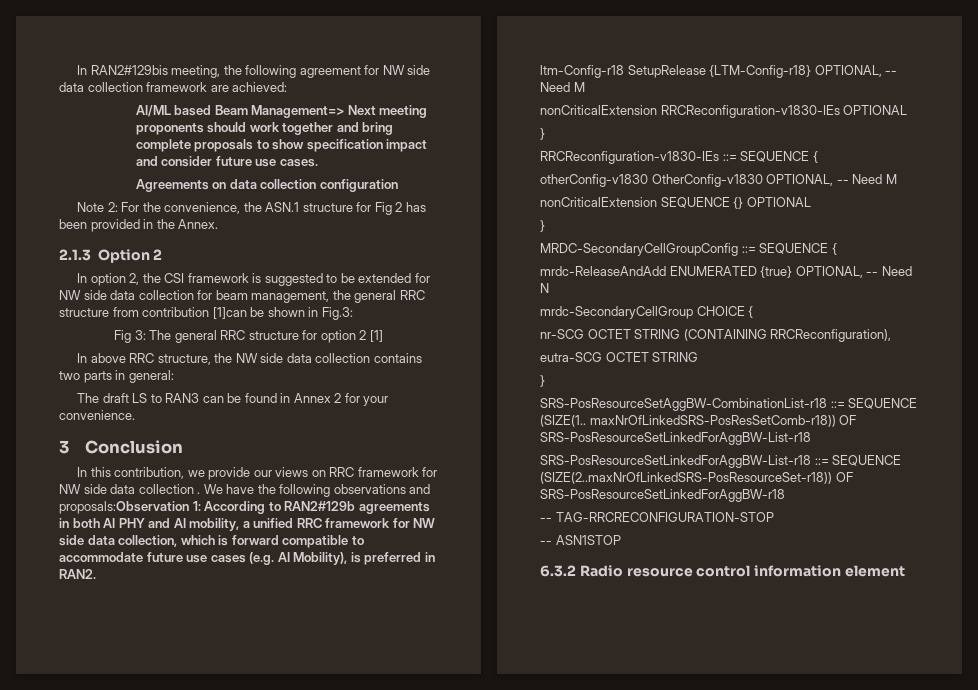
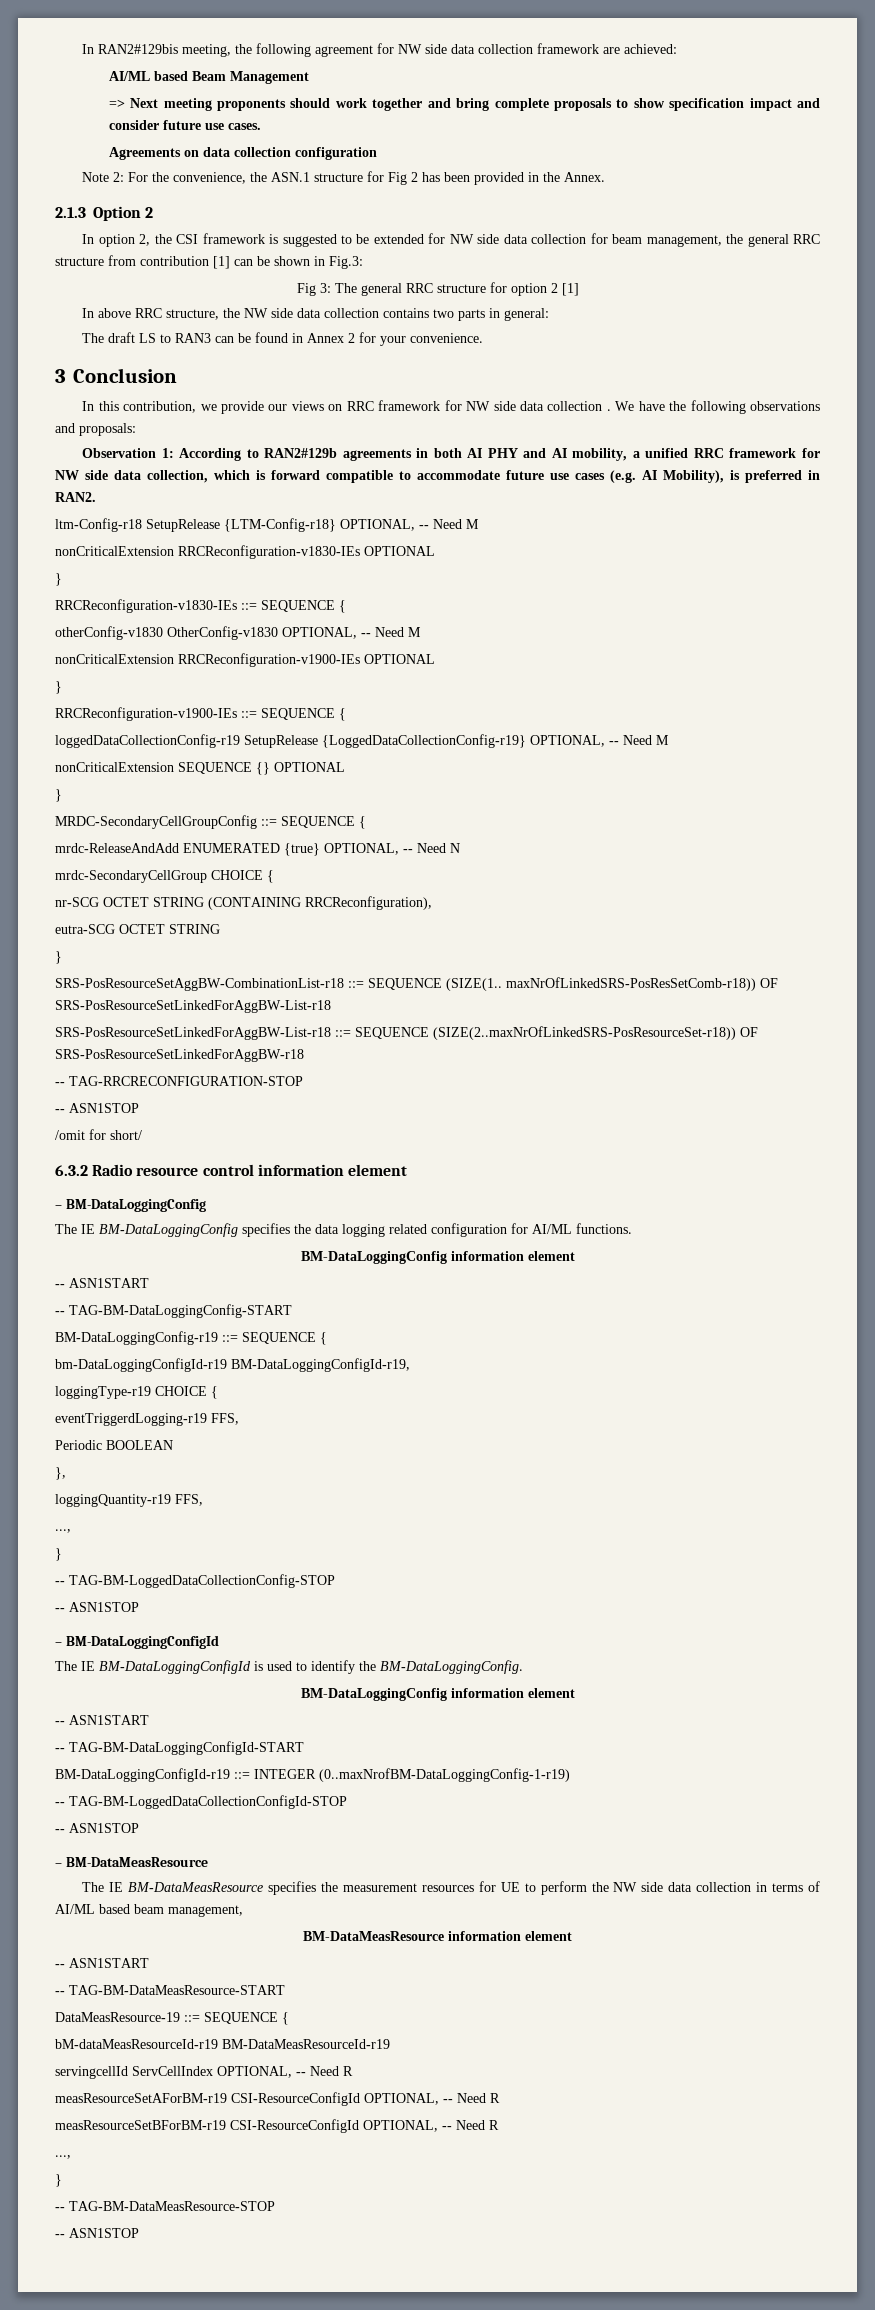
- AI/ML based Beam Management=> Next meeting proponents should work together and bring complete proposals to show specification impact and consider future use cases.
+ AI/ML based Beam Management
+ => Next meeting proponents should work together and bring complete proposals to show specification impact and consider future use cases.
- In option 2, the CSI framework is suggested to be extended for NW side data collection for beam management, the general RRC structure from contribution [1]can be shown in Fig.3:
+ In option 2, the CSI framework is suggested to be extended for NW side data collection for beam management, the general RRC structure from contribution [1] can be shown in Fig.3:
- We have the following observations and proposals:Observation 1: According to RAN2#129b agreements in both AI PHY and AI mobility, a unified RRC framework for NW side data collection, which is forward compatible to accommodate future use cases (e.g. AI Mobility), is preferred in RAN2.
+ We have the following observations and proposals:
+ Observation 1: According to RAN2#129b agreements in both AI PHY and AI mobility, a unified RRC framework for NW side data collection, which is forward compatible to accommodate future use cases (e.g. AI Mobility), is preferred in RAN2.
+ nonCriticalExtension RRCReconfiguration-v1900-IEs OPTIONAL
+ }
+ RRCReconfiguration-v1900-IEs ::= SEQUENCE {
+ loggedDataCollectionConfig-r19 SetupRelease {LoggedDataCollectionConfig-r19} OPTIONAL, -- Need M
+ /omit for short/
+ – BM-DataLoggingConfig
+ The IE BM-DataLoggingConfig specifies the data logging related configuration for AI/ML functions.
+ BM-DataLoggingConfig information element
+ -- ASN1START
+ -- TAG-BM-DataLoggingConfig-START
+ BM-DataLoggingConfig-r19 ::= SEQUENCE {
+ bm-DataLoggingConfigId-r19 BM-DataLoggingConfigId-r19,
+ loggingType-r19 CHOICE {
+ eventTriggerdLogging-r19 FFS,
+ Periodic BOOLEAN
+ },
+ loggingQuantity-r19 FFS,
+ ...,
+ }
+ -- TAG-BM-LoggedDataCollectionConfig-STOP
+ -- ASN1STOP
+ – BM-DataLoggingConfigId
+ The IE BM-DataLoggingConfigId is used to identify the BM-DataLoggingConfig.
+ BM-DataLoggingConfig information element
+ -- ASN1START
+ -- TAG-BM-DataLoggingConfigId-START
+ BM-DataLoggingConfigId-r19 ::= INTEGER (0..maxNrofBM-DataLoggingConfig-1-r19)
+ -- TAG-BM-LoggedDataCollectionConfigId-STOP
+ -- ASN1STOP
+ – BM-DataMeasResource
+ The IE BM-DataMeasResource specifies the measurement resources for UE to perform the NW side data collection in terms of AI/ML based beam management,
+ BM-DataMeasResource information element
+ -- ASN1START
+ -- TAG-BM-DataMeasResource-START
+ DataMeasResource-19 ::= SEQUENCE {
+ bM-dataMeasResourceId-r19 BM-DataMeasResourceId-r19
+ servingcellId ServCellIndex OPTIONAL, -- Need R
+ measResourceSetAForBM-r19 CSI-ResourceConfigId OPTIONAL, -- Need R
+ measResourceSetBForBM-r19 CSI-ResourceConfigId OPTIONAL, -- Need R
+ ...,
+ }
+ -- TAG-BM-DataMeasResource-STOP
+ -- ASN1STOP

